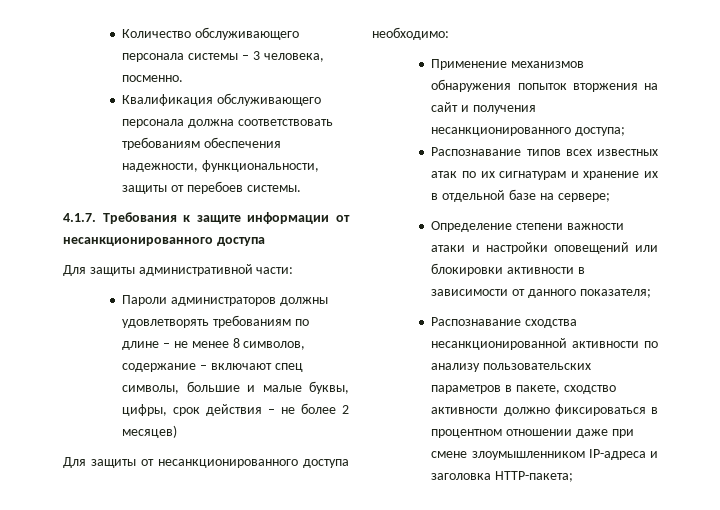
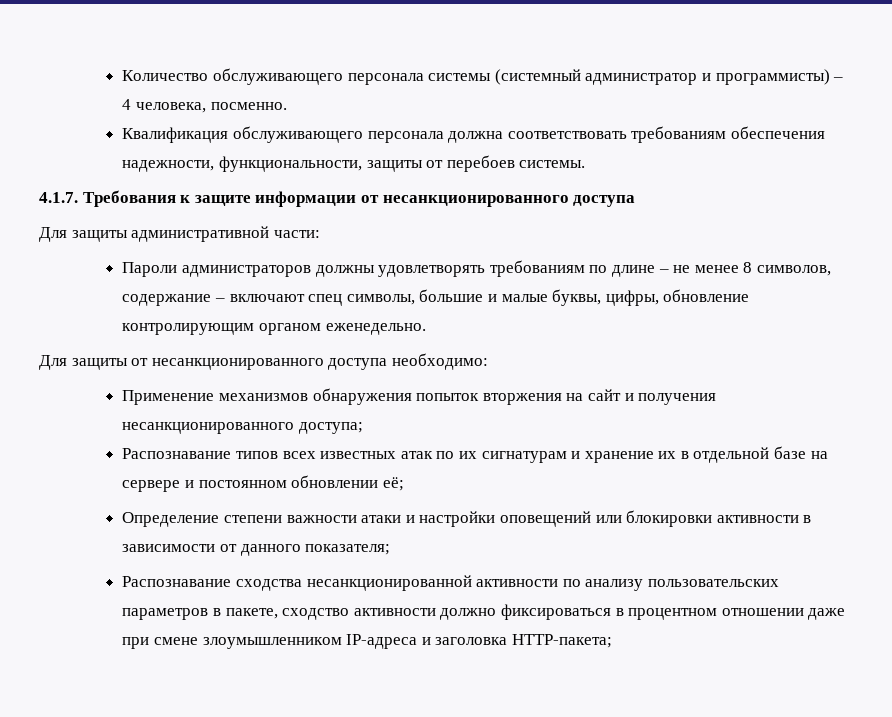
- Количество обслуживающего персонала системы – 3 человека, посменно.
+ Количество обслуживающего персонала системы (системный администратор и программисты) – 4 человека, посменно.
- Пароли администраторов должны удовлетворять требованиям по длине – не менее 8 символов, содержание – включают спец символы, большие и малые буквы, цифры, срок действия – не более 2 месяцев)
+ Пароли администраторов должны удовлетворять требованиям по длине – не менее 8 символов, содержание – включают спец символы, большие и малые буквы, цифры, обновление контролирующим органом еженедельно.
- Распознавание типов всех известных атак по их сигнатурам и хранение их в отдельной базе на сервере;
+ Распознавание типов всех известных атак по их сигнатурам и хранение их в отдельной базе на сервере и постоянном обновлении её;

